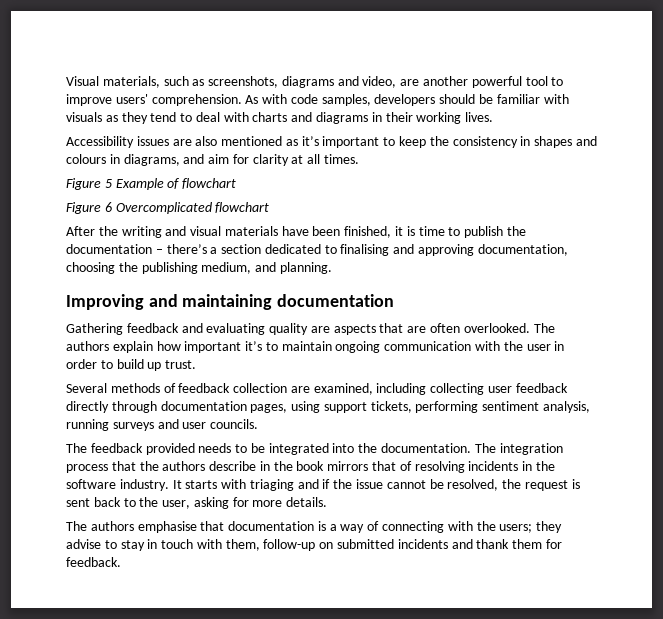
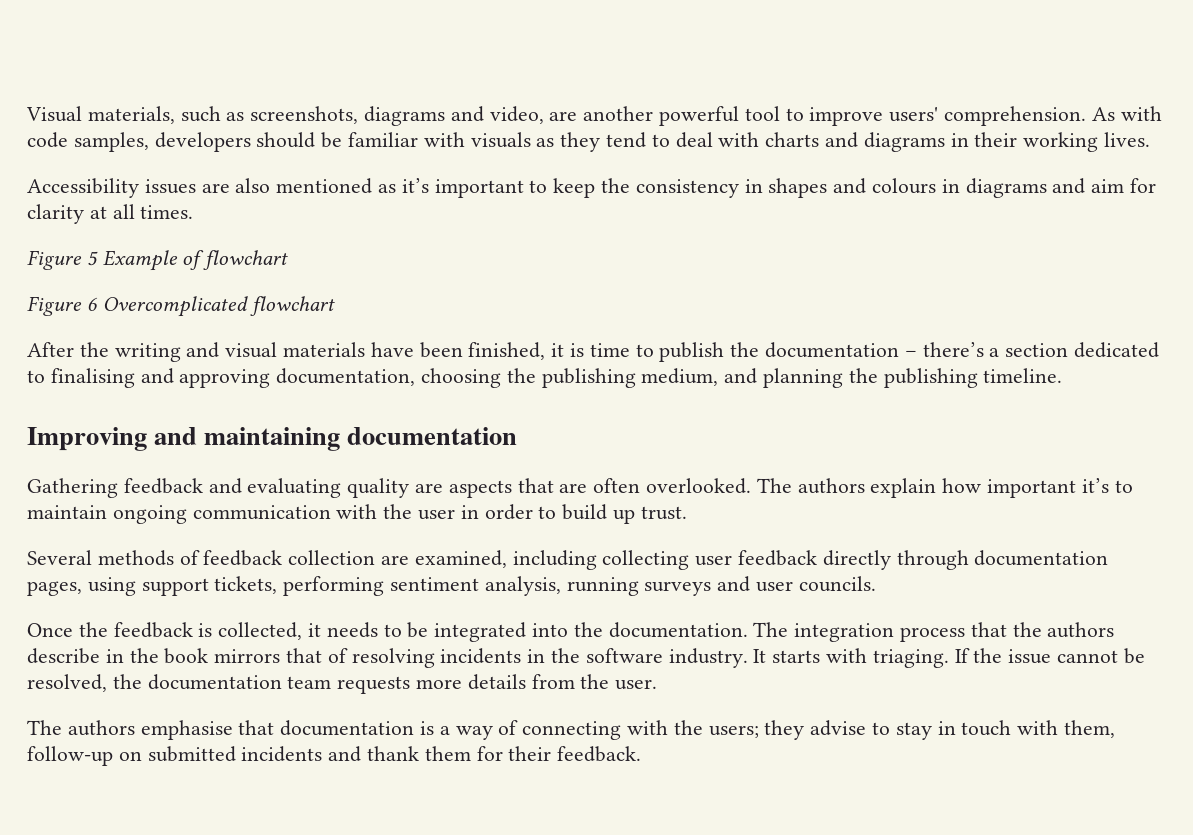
- Accessibility issues are also mentioned as it’s important to keep the consistency in shapes and colours in diagrams, and aim for clarity at all times.
+ Accessibility issues are also mentioned as it’s important to keep the consistency in shapes and colours in diagrams and aim for clarity at all times.
- After the writing and visual materials have been finished, it is time to publish the documentation – there’s a section dedicated to finalising and approving documentation, choosing the publishing medium, and planning.
+ After the writing and visual materials have been finished, it is time to publish the documentation – there’s a section dedicated to finalising and approving documentation, choosing the publishing medium, and planning the publishing timeline.
- The feedback provided needs to be integrated into the documentation.
+ Once the feedback is collected, it needs to be integrated into the documentation.
- It starts with triaging and if the issue cannot be resolved, the request is sent back to the user, asking for more details.
+ It starts with triaging. If the issue cannot be resolved, the documentation team requests more details from the user.
- The authors emphasise that documentation is a way of connecting with the users; they advise to stay in touch with them, follow-up on submitted incidents and thank them for feedback.
+ The authors emphasise that documentation is a way of connecting with the users; they advise to stay in touch with them, follow-up on submitted incidents and thank them for their feedback.

